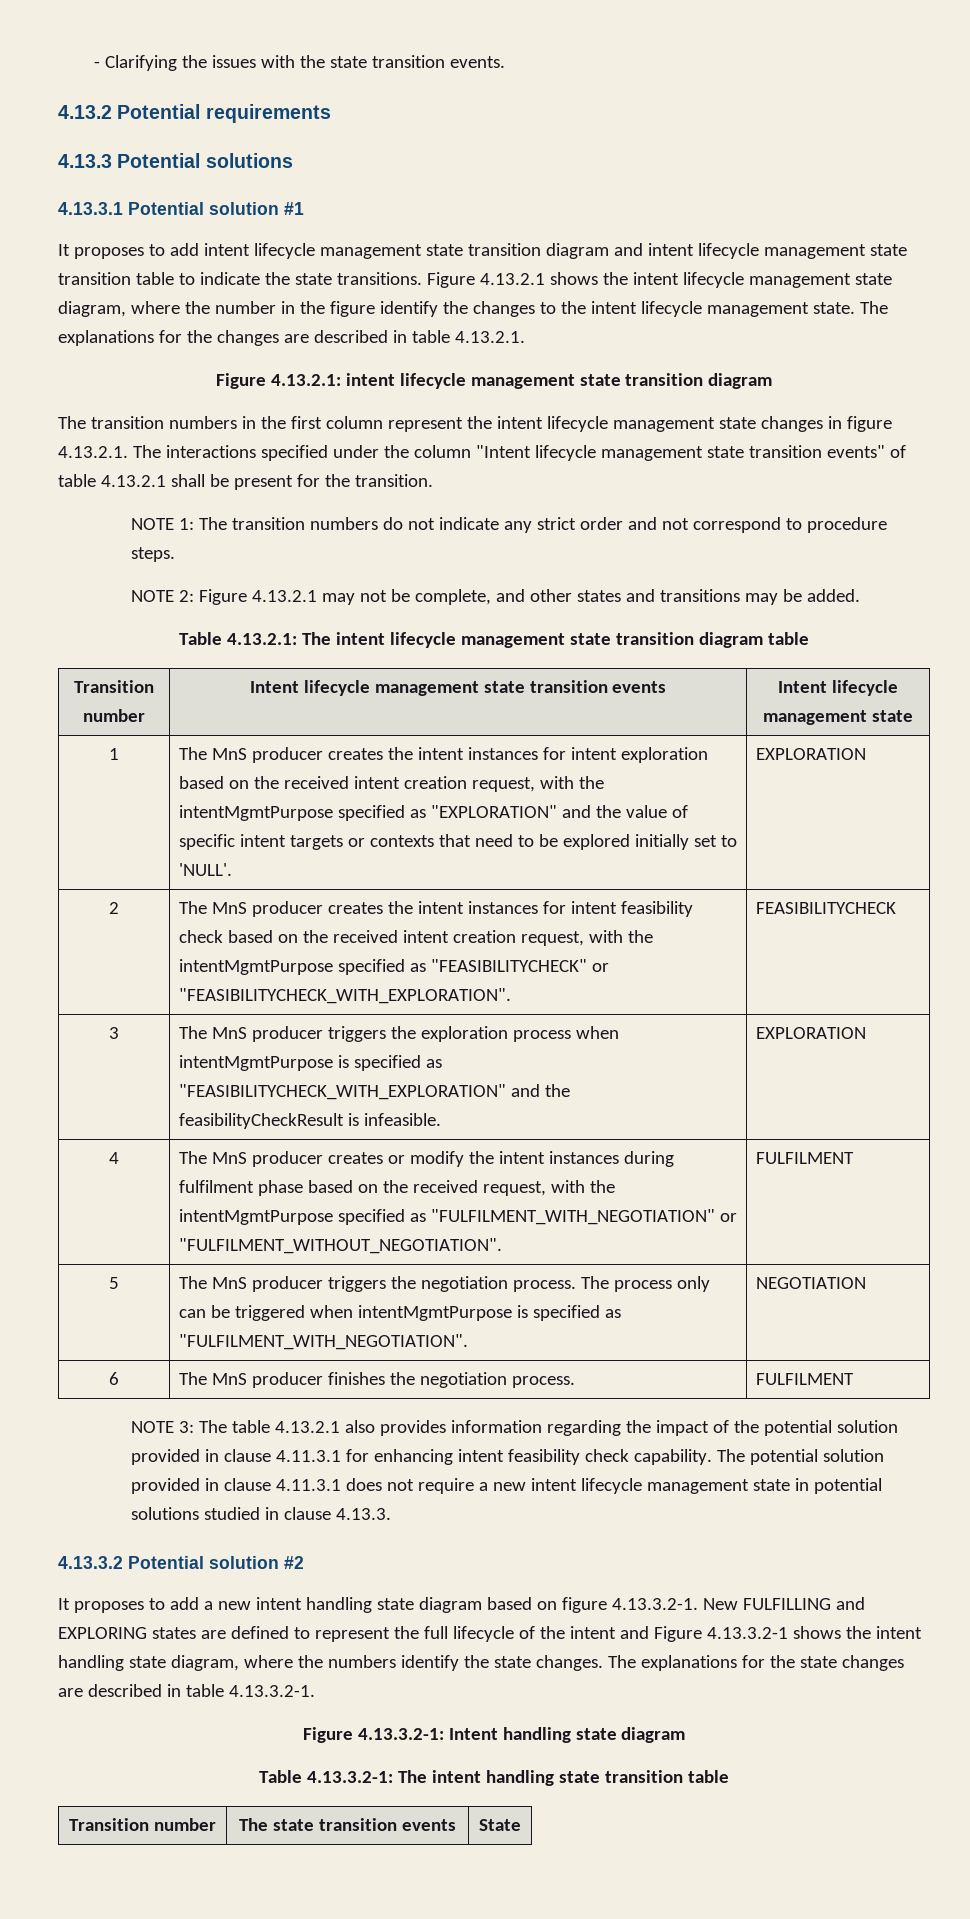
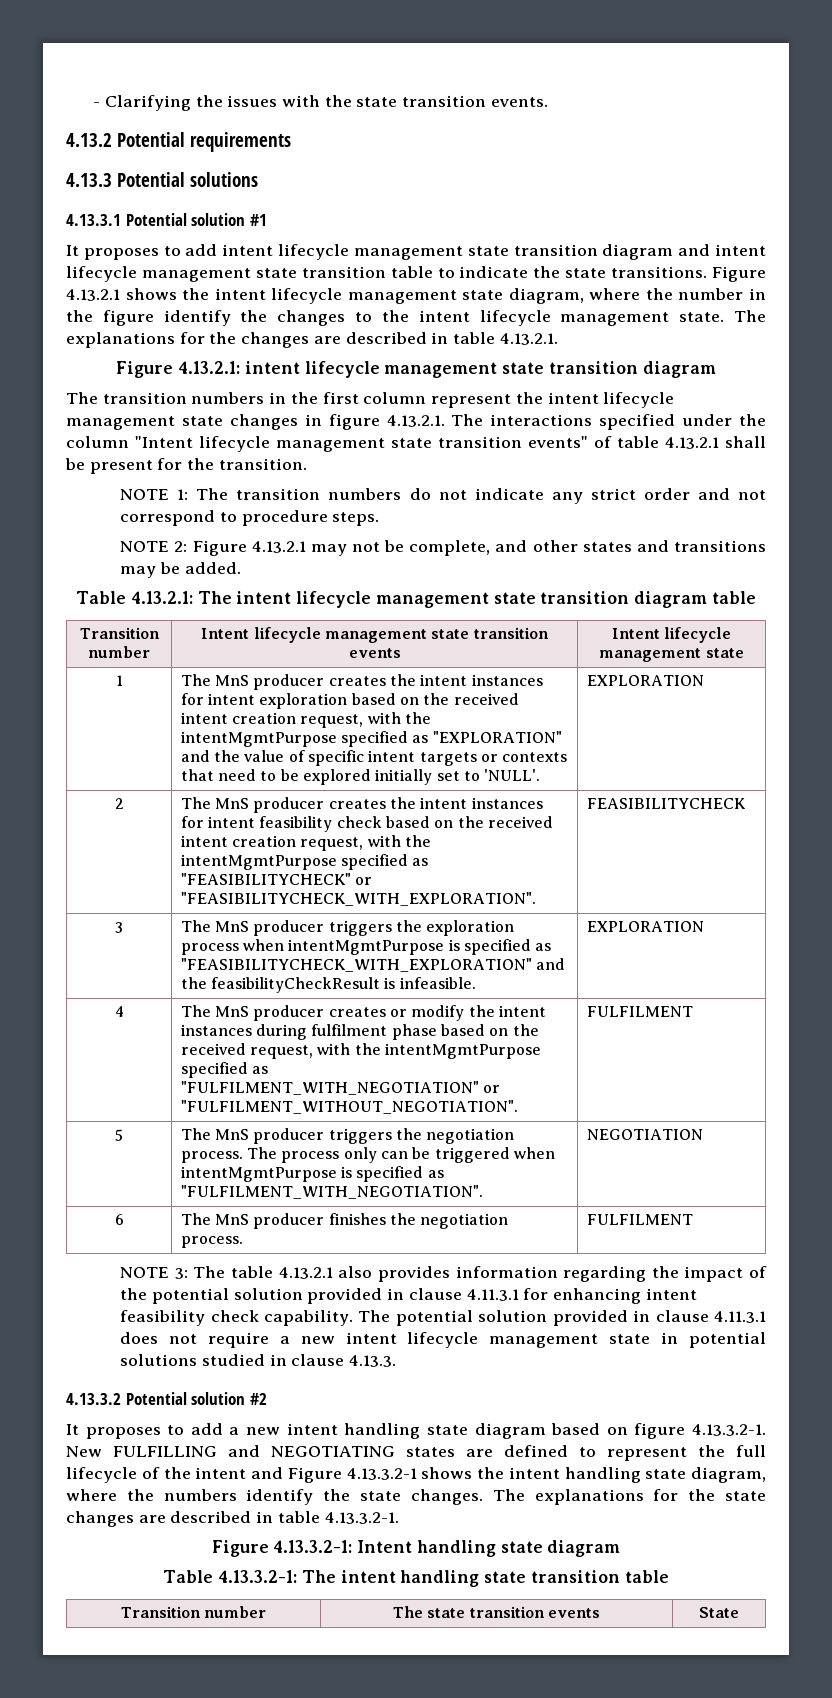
- It proposes to add a new intent handling state diagram based on figure 4.13.3.2-1. New FULFILLING and EXPLORING states are defined to represent the full lifecycle of the intent and Figure 4.13.3.2-1 shows the intent handling state diagram, where the numbers identify the state changes.
+ It proposes to add a new intent handling state diagram based on figure 4.13.3.2-1. New FULFILLING and NEGOTIATING states are defined to represent the full lifecycle of the intent and Figure 4.13.3.2-1 shows the intent handling state diagram, where the numbers identify the state changes.

